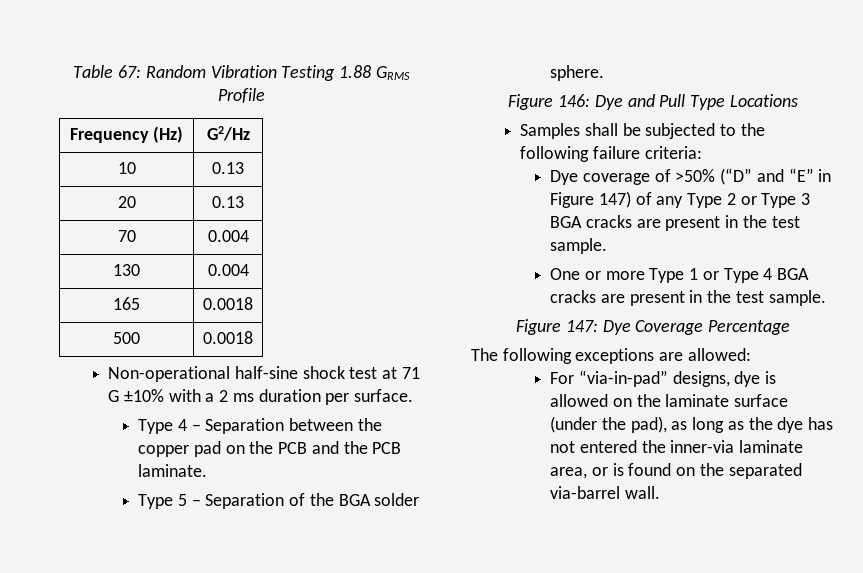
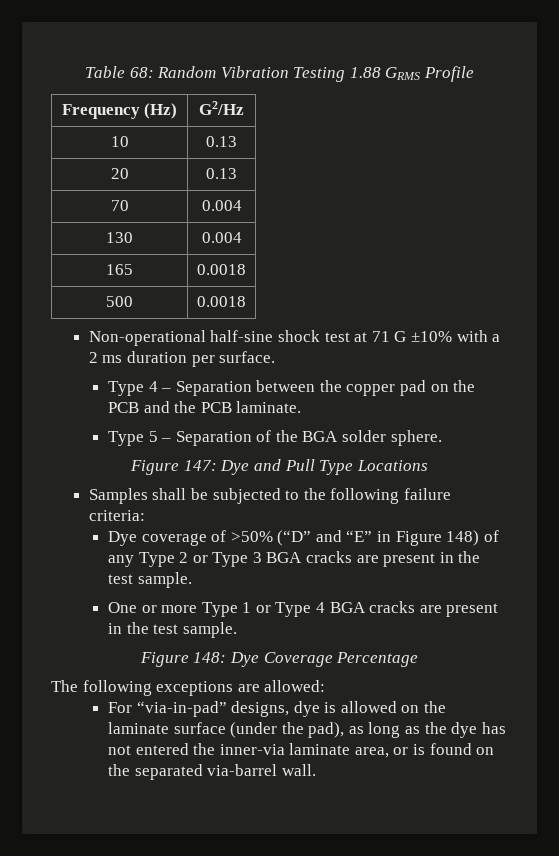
- Table 67: Random Vibration Testing 1.88 GRMS Profile
+ Table 68: Random Vibration Testing 1.88 GRMS Profile
- Figure 146: Dye and Pull Type Locations
+ Figure 147: Dye and Pull Type Locations
- Dye coverage of >50% (“D” and “E” in Figure 147) of any Type 2 or Type 3 BGA cracks are present in the test sample.
+ Dye coverage of >50% (“D” and “E” in Figure 148) of any Type 2 or Type 3 BGA cracks are present in the test sample.
- Figure 147: Dye Coverage Percentage
+ Figure 148: Dye Coverage Percentage

